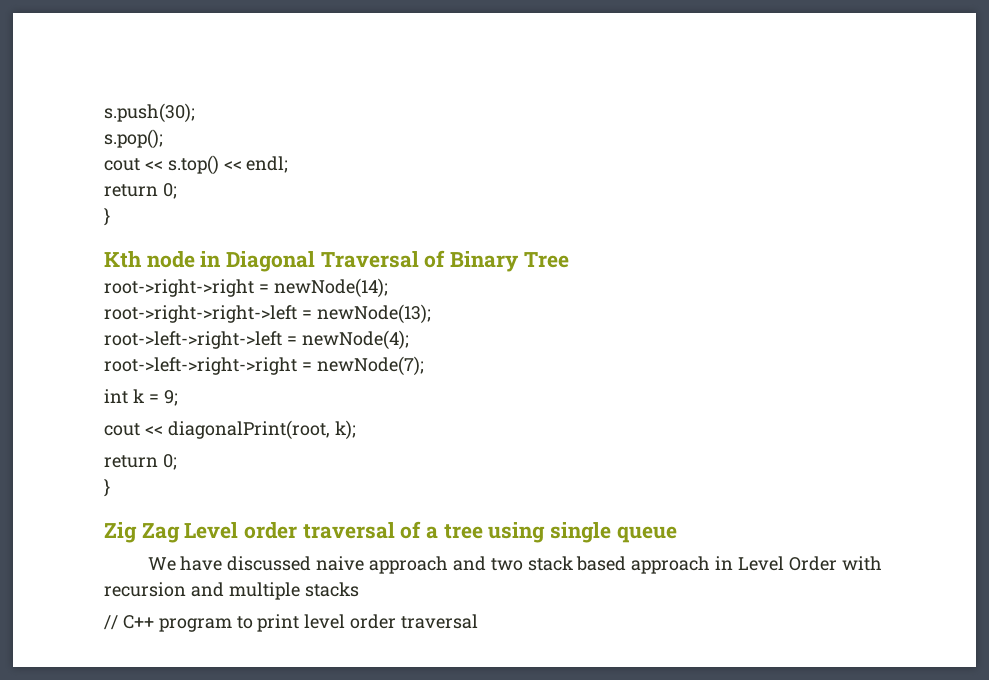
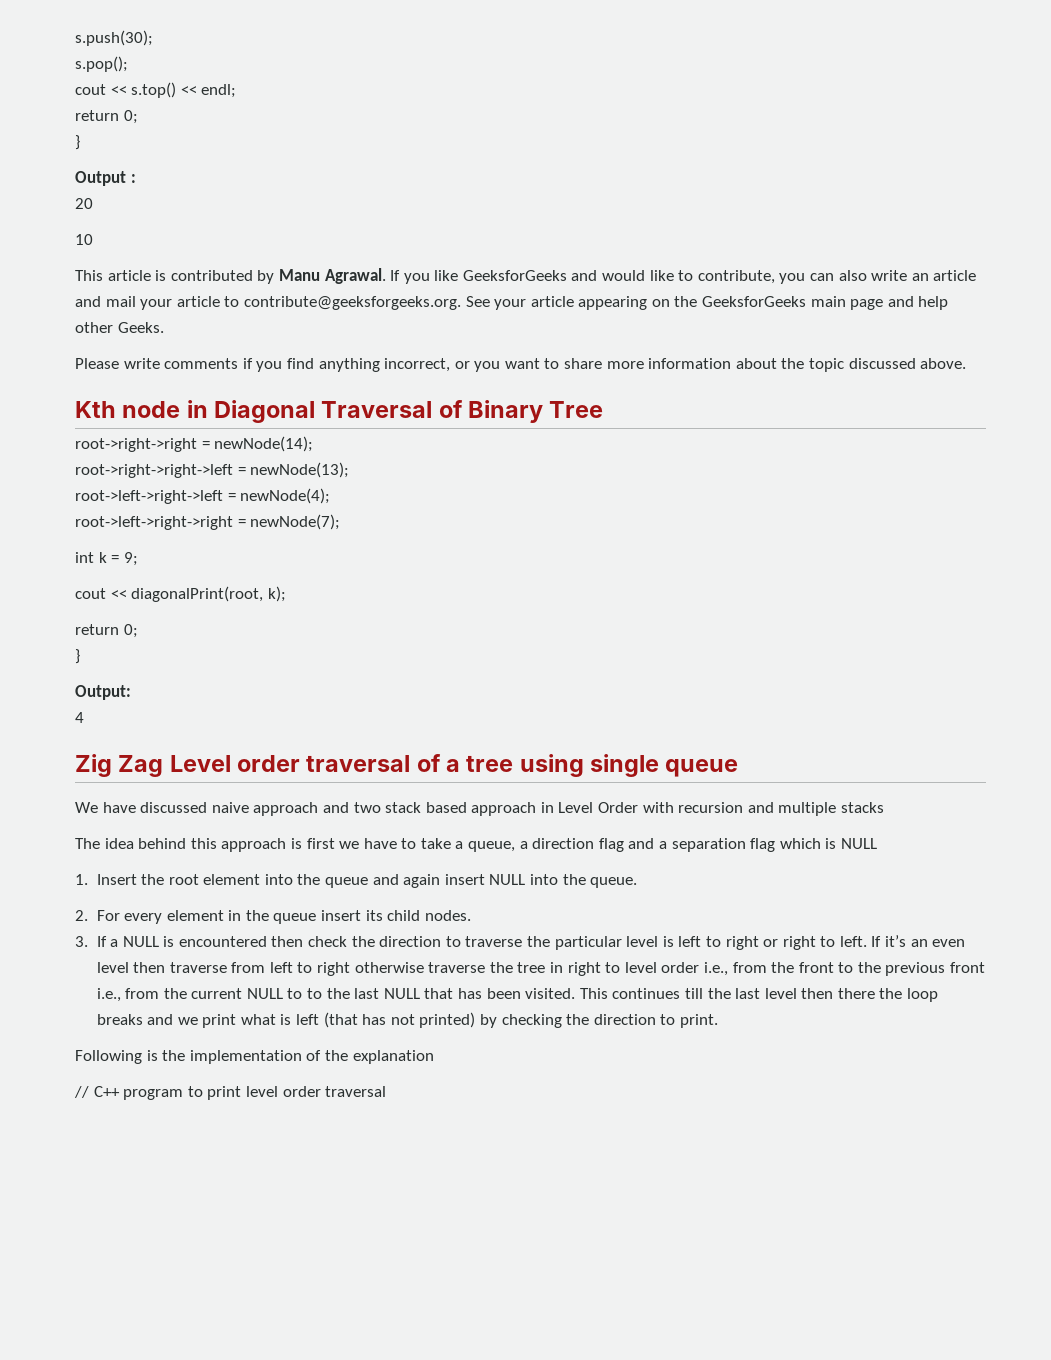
+ Output :
+ 20
+ 10
+ This article is contributed by Manu Agrawal. If you like GeeksforGeeks and would like to contribute, you can also write an article and mail your article to contribute@geeksforgeeks.org. See your article appearing on the GeeksforGeeks main page and help other Geeks.
+ Please write comments if you find anything incorrect, or you want to share more information about the topic discussed above.
+ Output:
+ 4
+ The idea behind this approach is first we have to take a queue, a direction flag and a separation flag which is NULL
+ 1. Insert the root element into the queue and again insert NULL into the queue.
+ 2. For every element in the queue insert its child nodes.
+ 3. If a NULL is encountered then check the direction to traverse the particular level is left to right or right to left. If it’s an even level then traverse from left to right otherwise traverse the tree in right to level order i.e., from the front to the previous front i.e., from the current NULL to to the last NULL that has been visited. This continues till the last level then there the loop breaks and we print what is left (that has not printed) by checking the direction to print.
+ Following is the implementation of the explanation

